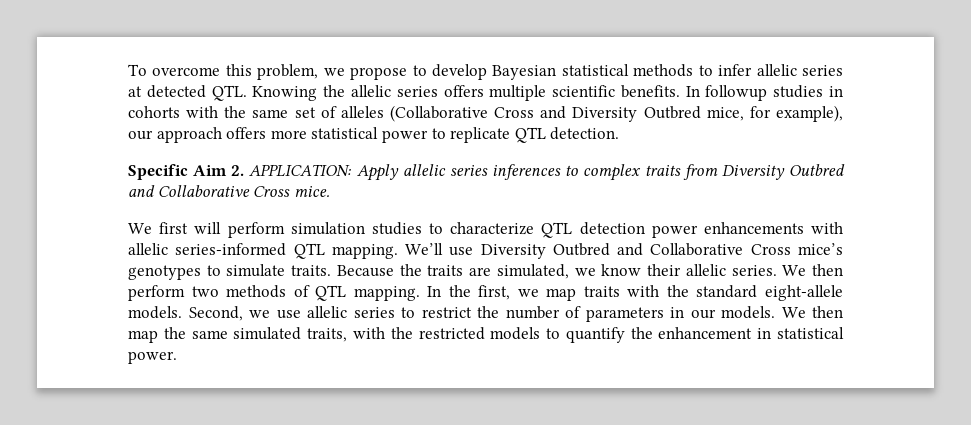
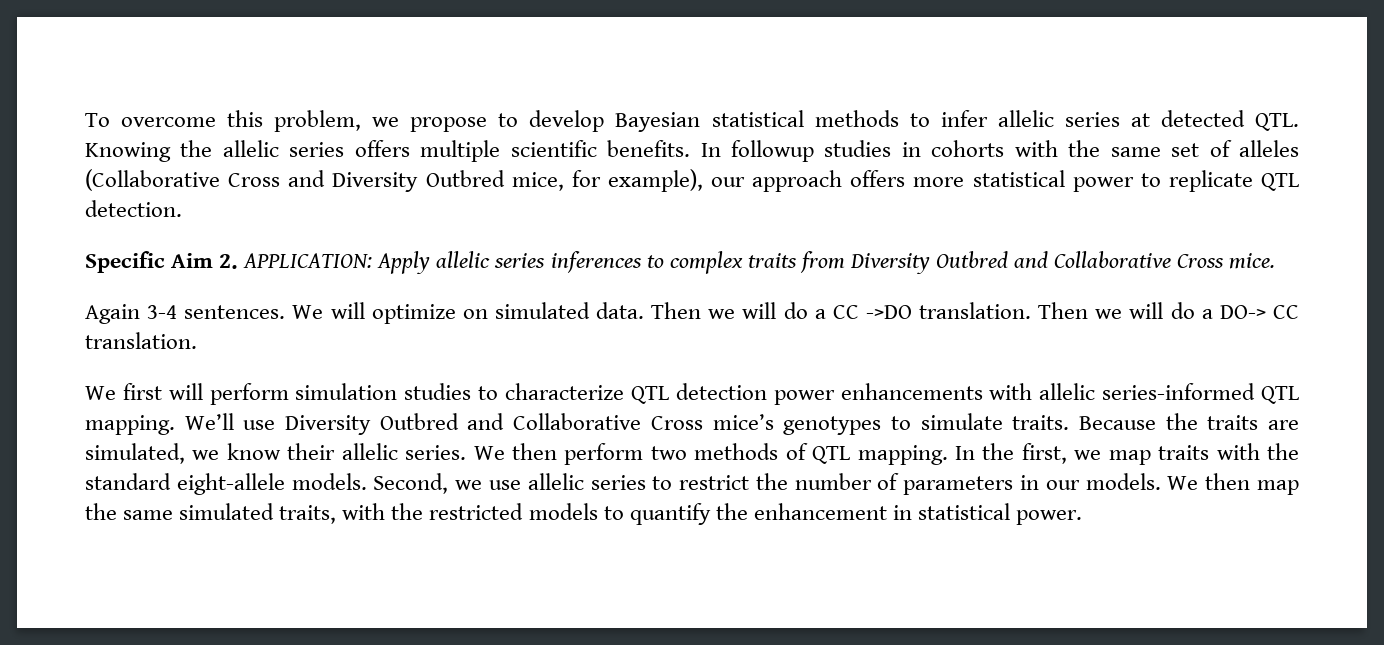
+ Again 3-4 sentences. We will optimize on simulated data. Then we will do a CC ->DO translation. Then we will do a DO-> CC translation.

